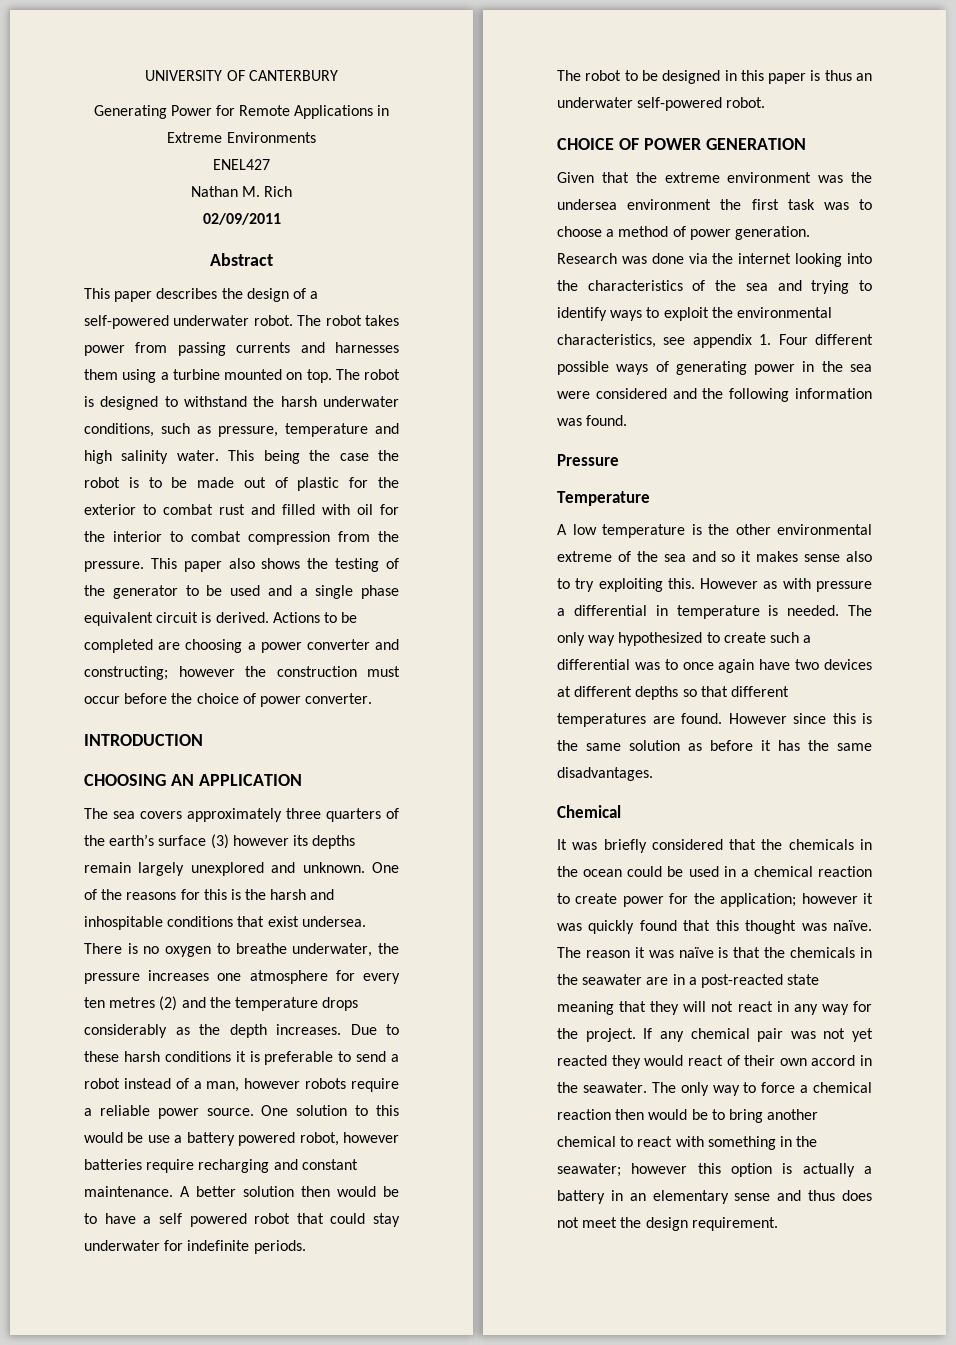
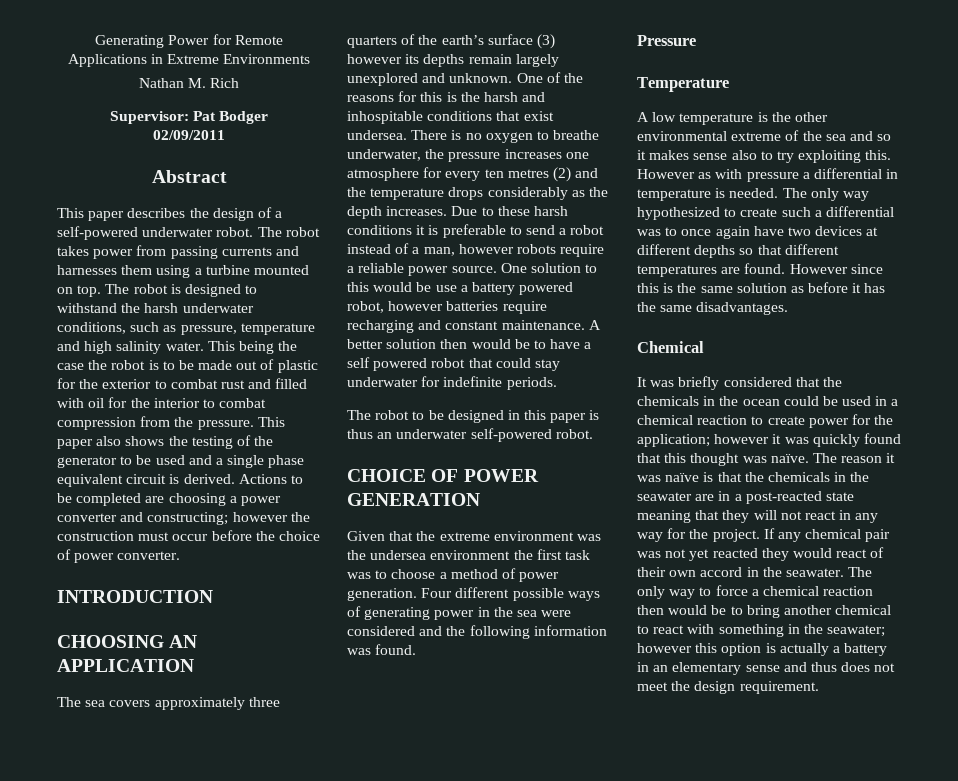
- UNIVERSITY OF CANTERBURY
- ENEL427
+ Supervisor: Pat Bodger
- Research was done via the internet looking into the characteristics of the sea and trying to identify ways to exploit the environmental characteristics, see appendix 1. Four different possible ways of generating power in the sea were considered and the following information was found.
+ Four different possible ways of generating power in the sea were considered and the following information was found.

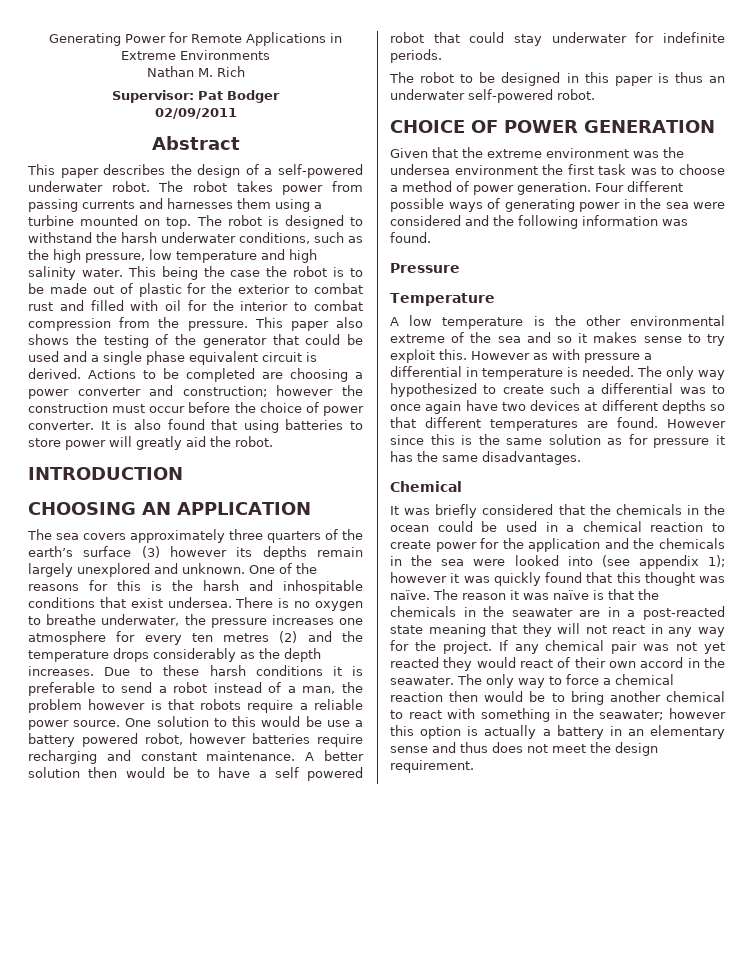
- The robot is designed to withstand the harsh underwater conditions, such as pressure, temperature and high salinity water.
+ The robot is designed to withstand the harsh underwater conditions, such as the high pressure, low temperature and high salinity water.
- This paper also shows the testing of the generator to be used and a single phase equivalent circuit is derived.
+ This paper also shows the testing of the generator that could be used and a single phase equivalent circuit is derived.
- Actions to be completed are choosing a power converter and constructing; however the construction must occur before the choice of power converter.
+ Actions to be completed are choosing a power converter and construction; however the construction must occur before the choice of power converter. It is also found that using batteries to store power will greatly aid the robot.
- Due to these harsh conditions it is preferable to send a robot instead of a man, however robots require a reliable power source.
+ Due to these harsh conditions it is preferable to send a robot instead of a man, the problem however is that robots require a reliable power source.
- A low temperature is the other environmental extreme of the sea and so it makes sense also to try exploiting this.
+ A low temperature is the other environmental extreme of the sea and so it makes sense to try exploit this.
- However since this is the same solution as before it has the same disadvantages.
+ However since this is the same solution as for pressure it has the same disadvantages.
- It was briefly considered that the chemicals in the ocean could be used in a chemical reaction to create power for the application; however it was quickly found that this thought was naïve.
+ It was briefly considered that the chemicals in the ocean could be used in a chemical reaction to create power for the application and the chemicals in the sea were looked into (see appendix 1); however it was quickly found that this thought was naïve.

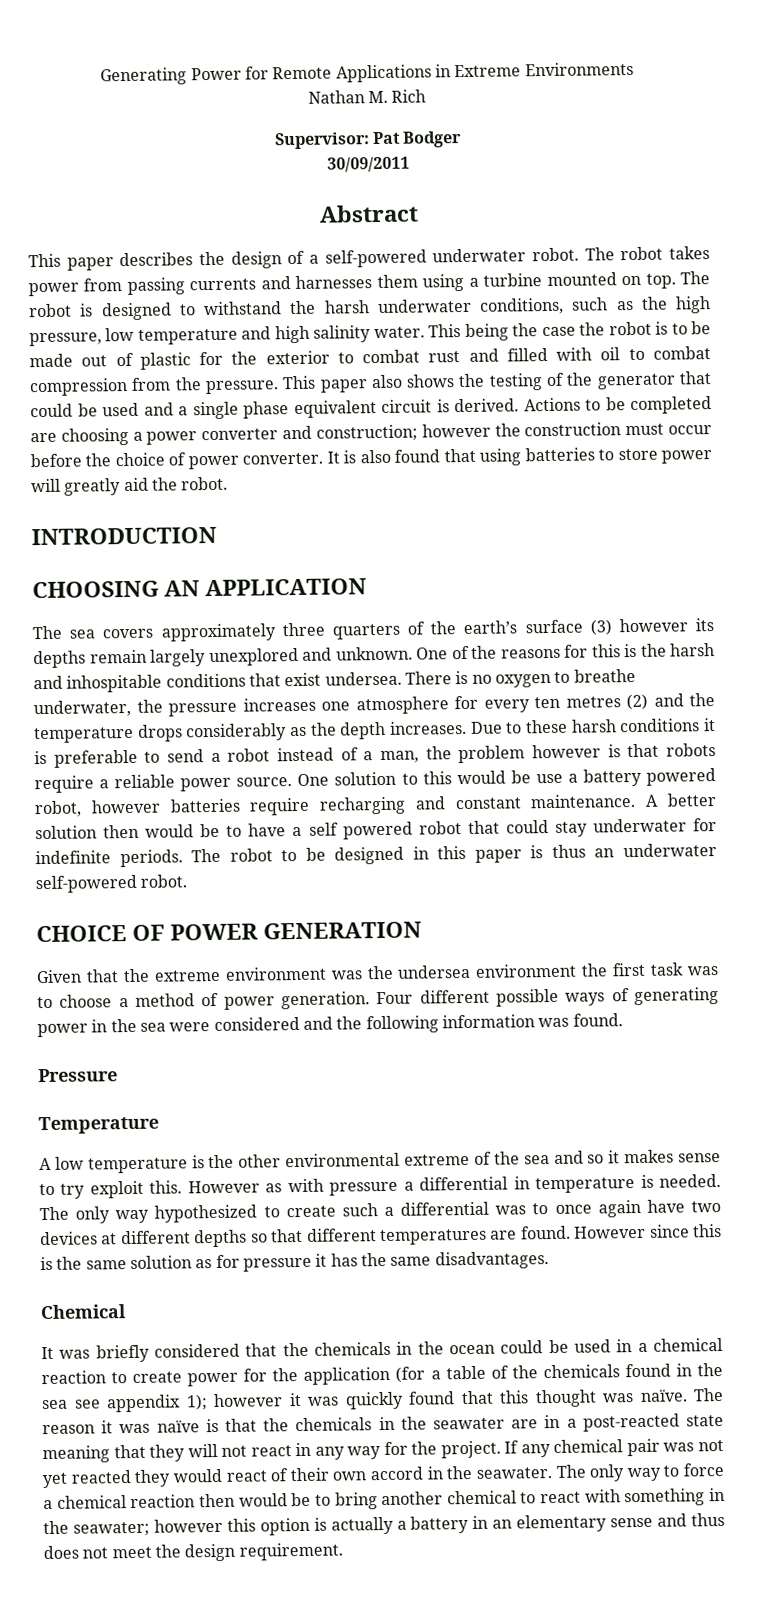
- 02/09/2011
+ 30/09/2011
- This being the case the robot is to be made out of plastic for the exterior to combat rust and filled with oil for the interior to combat compression from the pressure.
+ This being the case the robot is to be made out of plastic for the exterior to combat rust and filled with oil to combat compression from the pressure.
- A better solution then would be to have a self powered robot that could stay underwater for indefinite periods.
- The robot to be designed in this paper is thus an underwater self-powered robot.
+ A better solution then would be to have a self powered robot that could stay underwater for indefinite periods. The robot to be designed in this paper is thus an underwater self-powered robot.
- It was briefly considered that the chemicals in the ocean could be used in a chemical reaction to create power for the application and the chemicals in the sea were looked into (see appendix 1); however it was quickly found that this thought was naïve.
+ It was briefly considered that the chemicals in the ocean could be used in a chemical reaction to create power for the application (for a table of the chemicals found in the sea see appendix 1); however it was quickly found that this thought was naïve.

